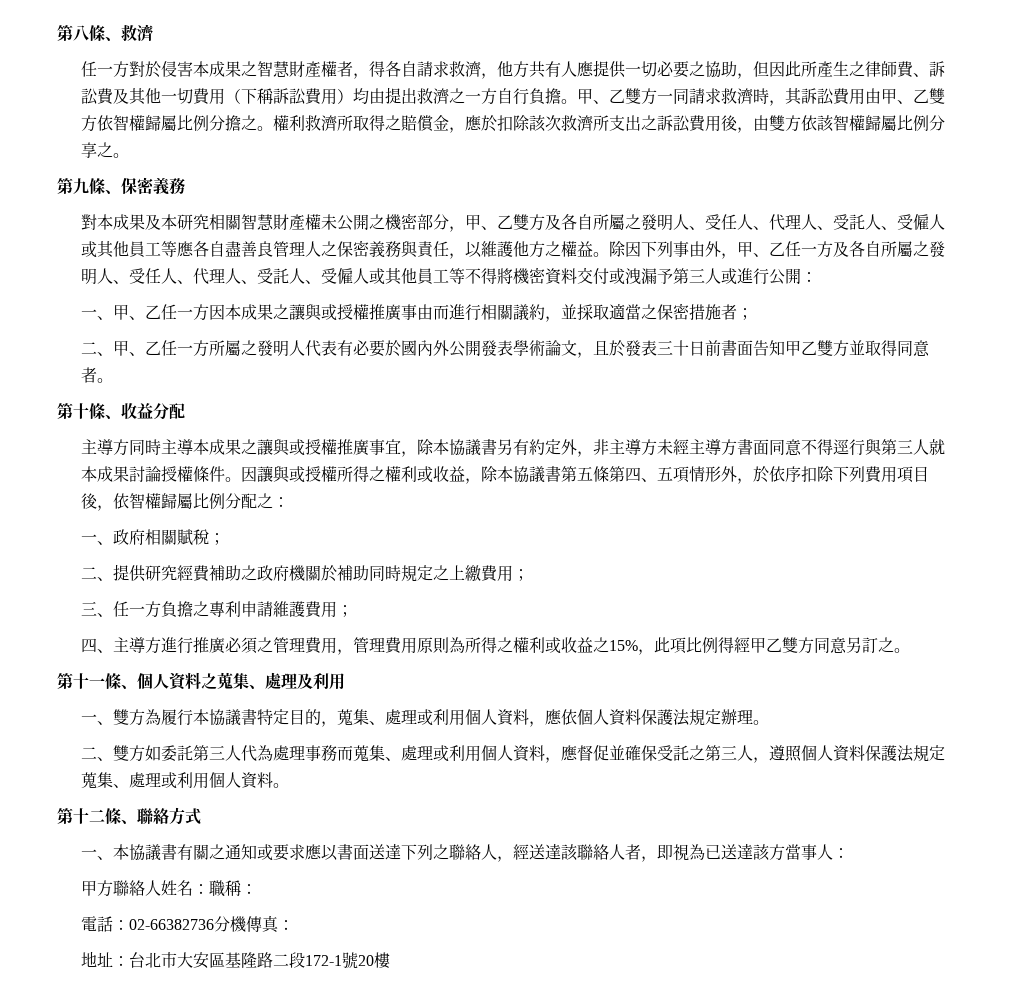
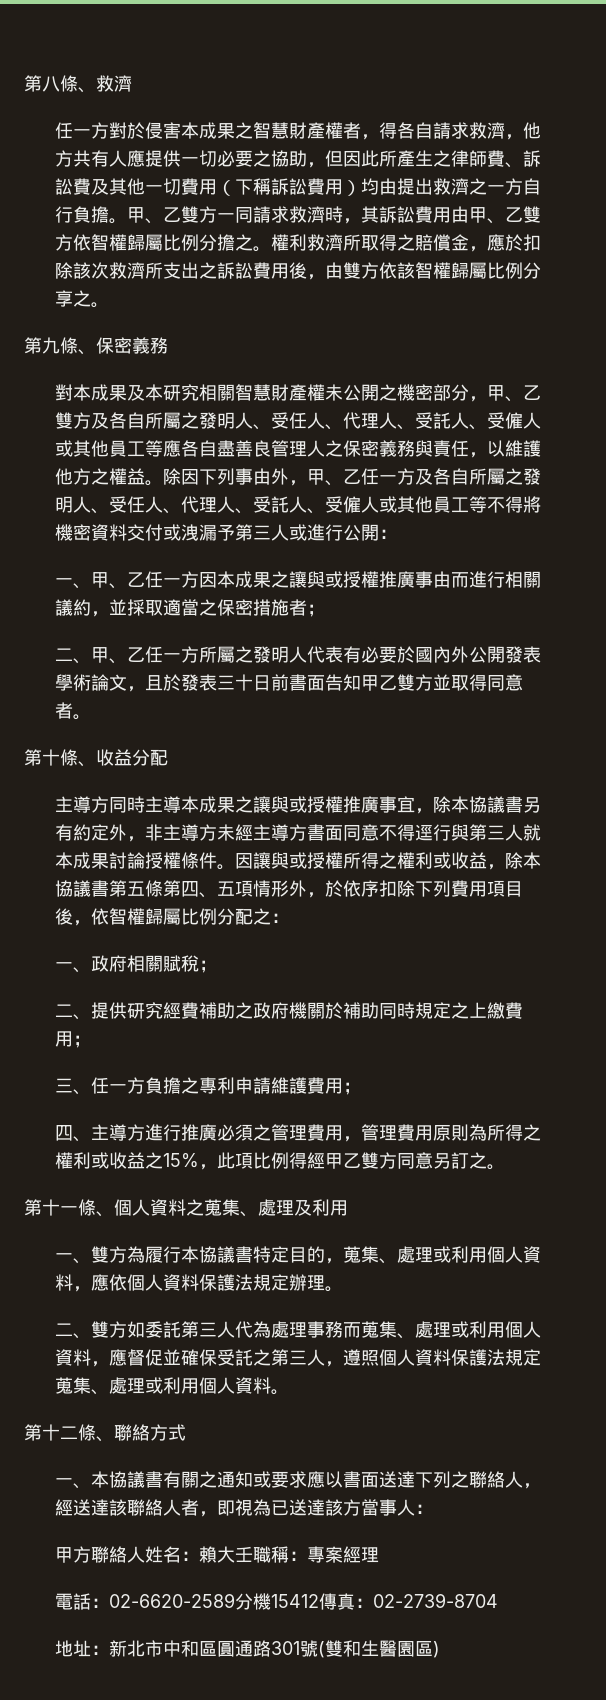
- 甲方聯絡人姓名：職稱：
+ 甲方聯絡人姓名：賴大壬職稱：專案經理
- 電話：02-66382736分機傳真：
+ 電話：02-6620-2589分機15412傳真：02-2739-8704
- 地址：台北市大安區基隆路二段172-1號20樓
+ 地址：新北市中和區圓通路301號(雙和生醫園區)

